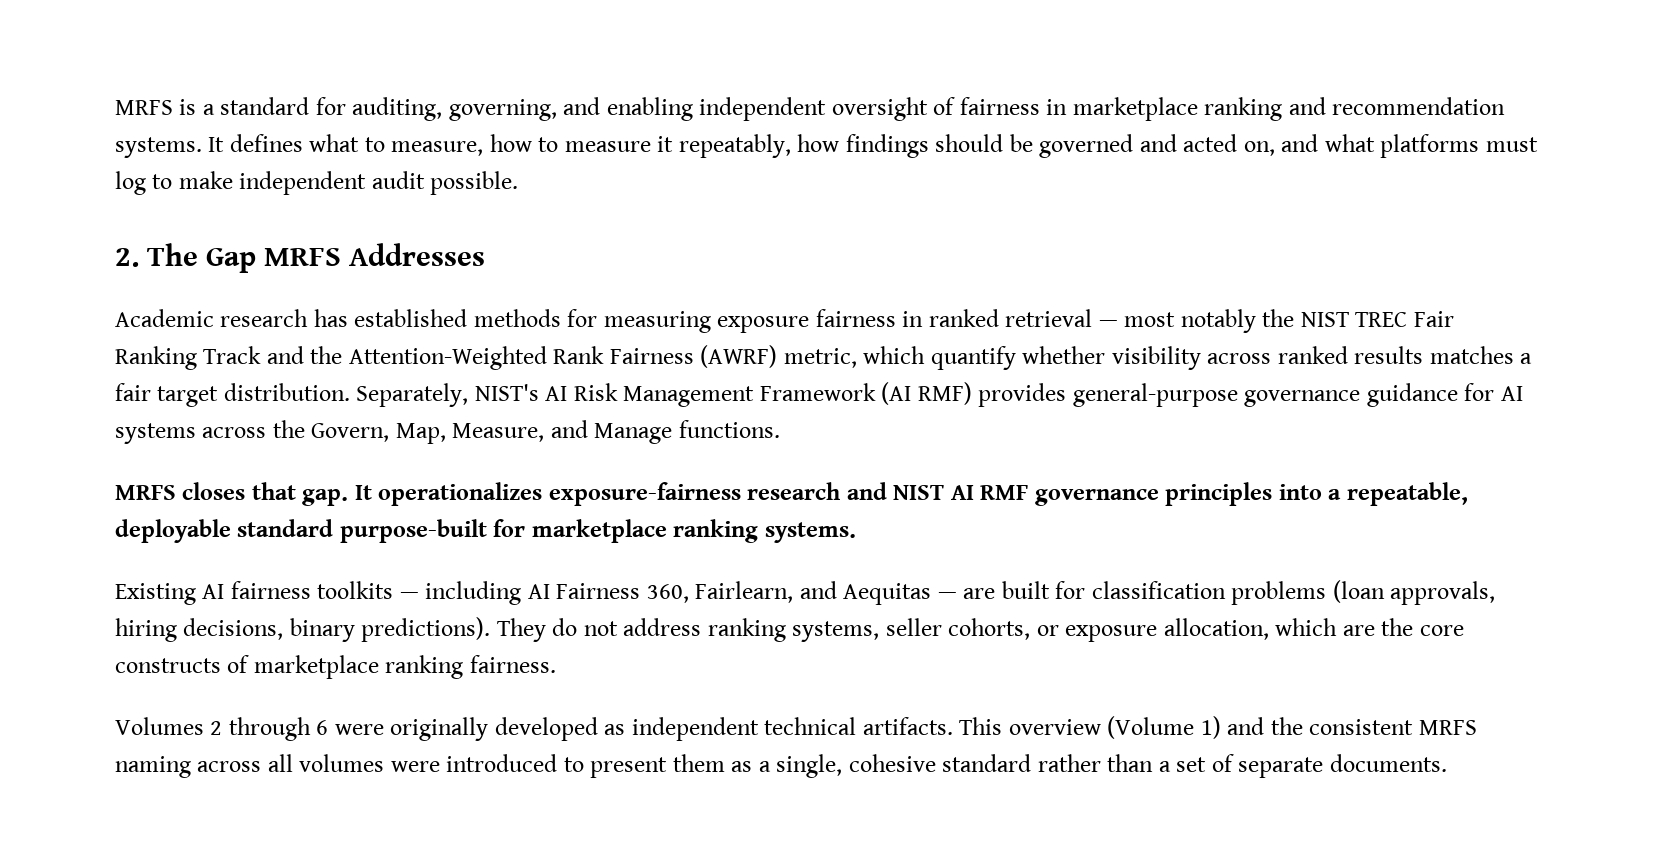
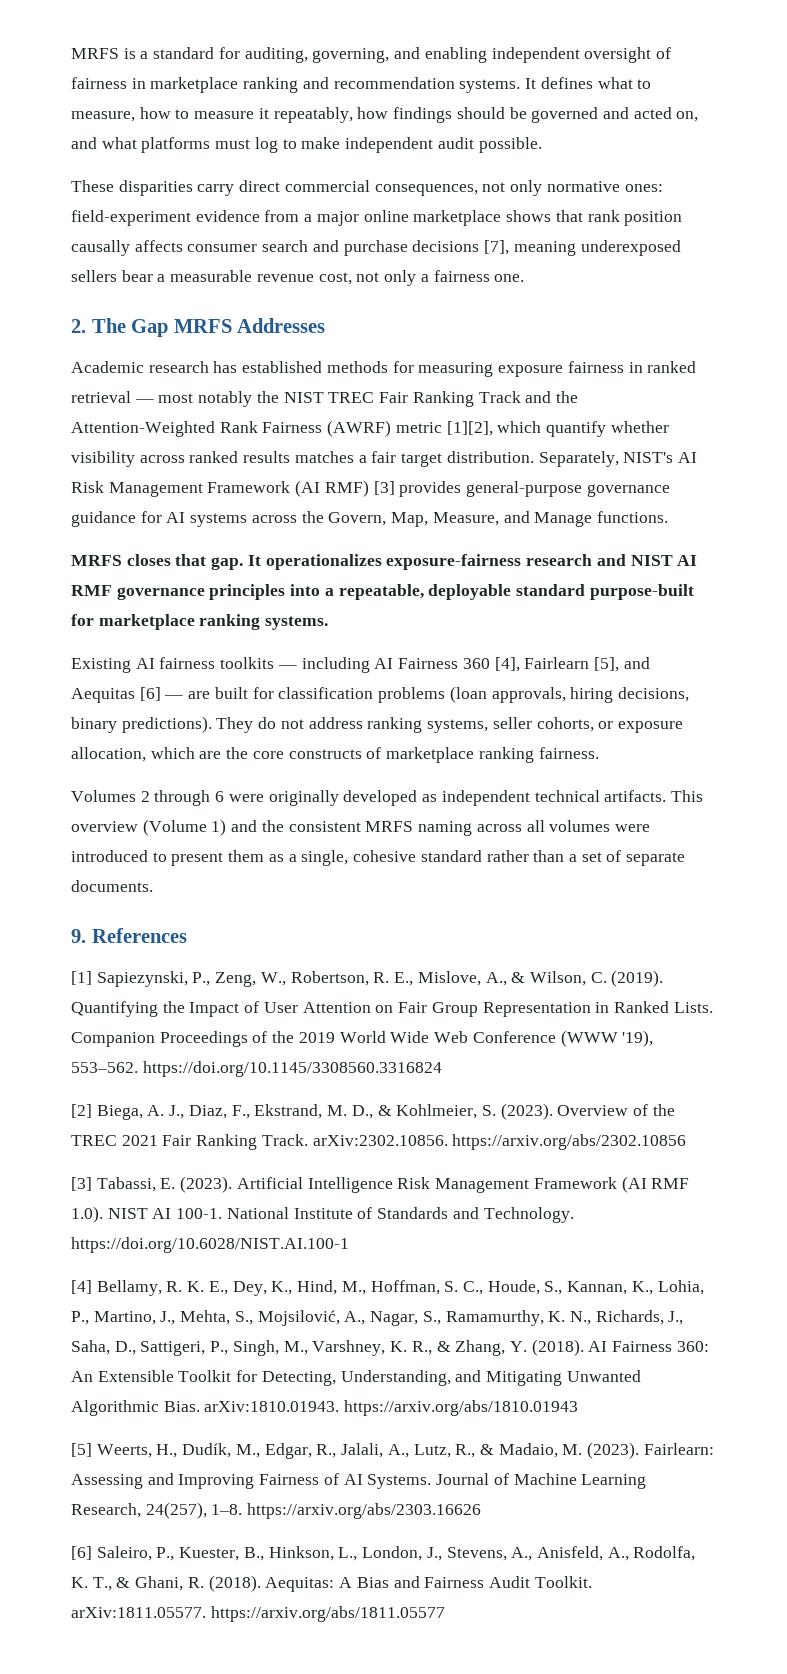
+ These disparities carry direct commercial consequences, not only normative ones: field-experiment evidence from a major online marketplace shows that rank position causally affects consumer search and purchase decisions [7], meaning underexposed sellers bear a measurable revenue cost, not only a fairness one.
- Academic research has established methods for measuring exposure fairness in ranked retrieval — most notably the NIST TREC Fair Ranking Track and the Attention-Weighted Rank Fairness (AWRF) metric, which quantify whether visibility across ranked results matches a fair target distribution.
+ Academic research has established methods for measuring exposure fairness in ranked retrieval — most notably the NIST TREC Fair Ranking Track and the Attention-Weighted Rank Fairness (AWRF) metric [1][2], which quantify whether visibility across ranked results matches a fair target distribution.
- Separately, NIST's AI Risk Management Framework (AI RMF) provides general-purpose governance guidance for AI systems across the Govern, Map, Measure, and Manage functions.
+ Separately, NIST's AI Risk Management Framework (AI RMF) [3] provides general-purpose governance guidance for AI systems across the Govern, Map, Measure, and Manage functions.
- Existing AI fairness toolkits — including AI Fairness 360, Fairlearn, and Aequitas — are built for classification problems (loan approvals, hiring decisions, binary predictions).
+ Existing AI fairness toolkits — including AI Fairness 360 [4], Fairlearn [5], and Aequitas [6] — are built for classification problems (loan approvals, hiring decisions, binary predictions).
+ 9. References
+ [1] Sapiezynski, P., Zeng, W., Robertson, R. E., Mislove, A., & Wilson, C. (2019). Quantifying the Impact of User Attention on Fair Group Representation in Ranked Lists. Companion Proceedings of the 2019 World Wide Web Conference (WWW '19), 553–562. https://doi.org/10.1145/3308560.3316824
+ [2] Biega, A. J., Diaz, F., Ekstrand, M. D., & Kohlmeier, S. (2023). Overview of the TREC 2021 Fair Ranking Track. arXiv:2302.10856. https://arxiv.org/abs/2302.10856
+ [3] Tabassi, E. (2023). Artificial Intelligence Risk Management Framework (AI RMF 1.0). NIST AI 100-1. National Institute of Standards and Technology. https://doi.org/10.6028/NIST.AI.100-1
+ [4] Bellamy, R. K. E., Dey, K., Hind, M., Hoffman, S. C., Houde, S., Kannan, K., Lohia, P., Martino, J., Mehta, S., Mojsilović, A., Nagar, S., Ramamurthy, K. N., Richards, J., Saha, D., Sattigeri, P., Singh, M., Varshney, K. R., & Zhang, Y. (2018). AI Fairness 360: An Extensible Toolkit for Detecting, Understanding, and Mitigating Unwanted Algorithmic Bias. arXiv:1810.01943. https://arxiv.org/abs/1810.01943
+ [5] Weerts, H., Dudík, M., Edgar, R., Jalali, A., Lutz, R., & Madaio, M. (2023). Fairlearn: Assessing and Improving Fairness of AI Systems. Journal of Machine Learning Research, 24(257), 1–8. https://arxiv.org/abs/2303.16626
+ [6] Saleiro, P., Kuester, B., Hinkson, L., London, J., Stevens, A., Anisfeld, A., Rodolfa, K. T., & Ghani, R. (2018). Aequitas: A Bias and Fairness Audit Toolkit. arXiv:1811.05577. https://arxiv.org/abs/1811.05577

